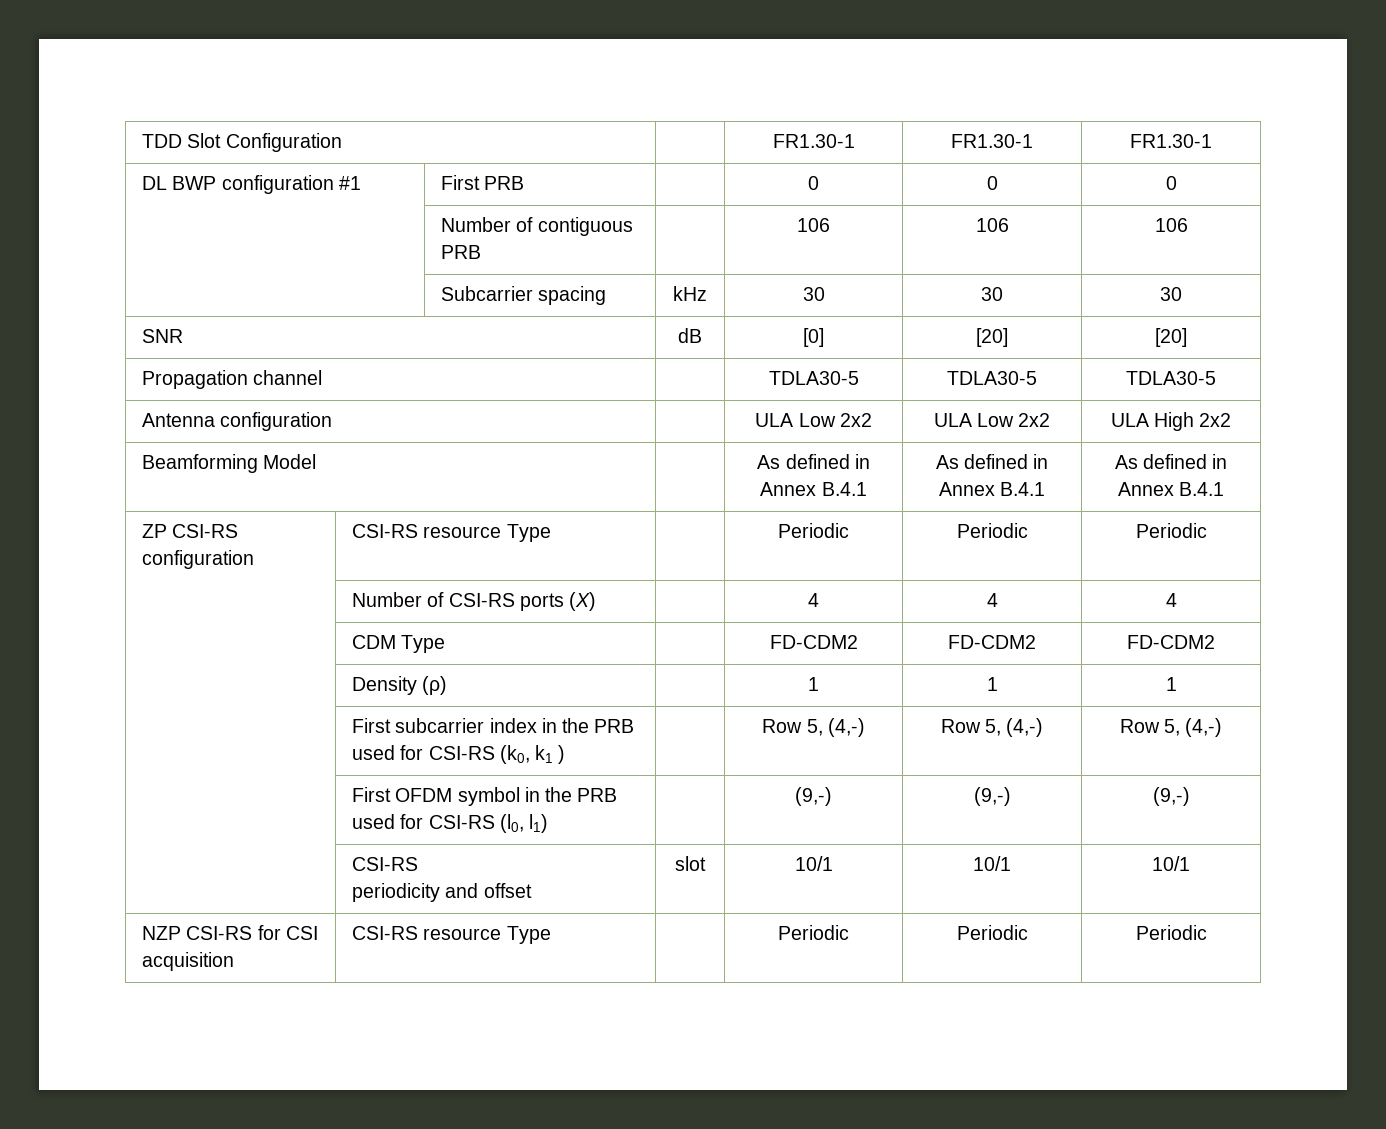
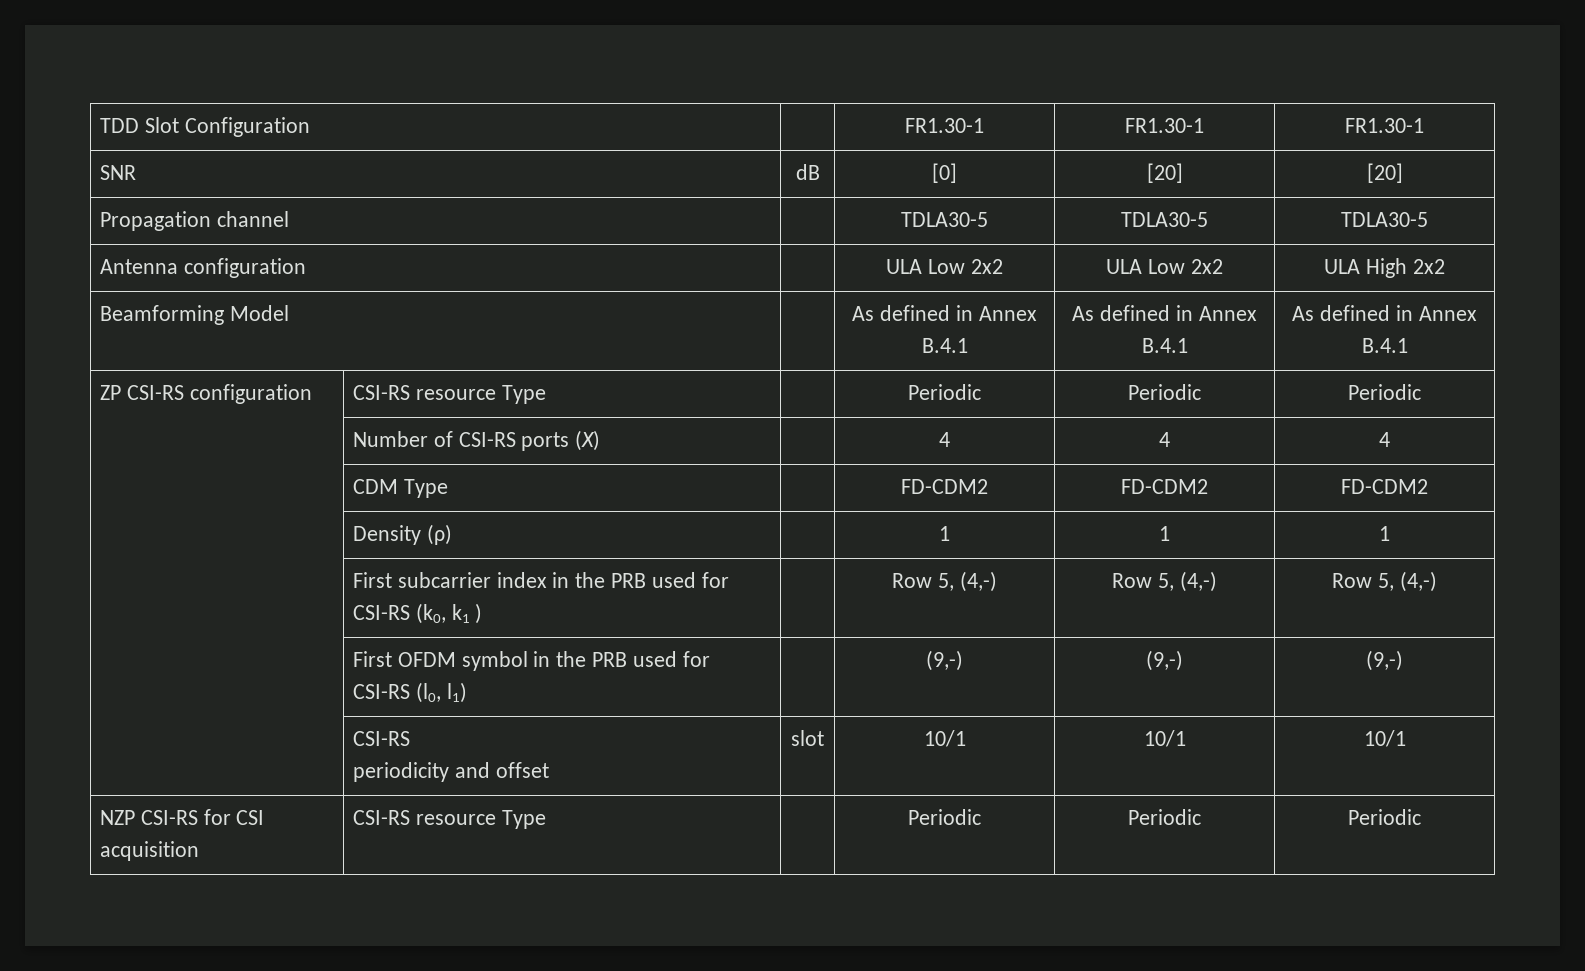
- DL BWP configuration #1 | First PRB | | 0 | 0 | 0
- | Number of contiguous PRB | | 106 | 106 | 106
- | Subcarrier spacing | kHz | 30 | 30 | 30

